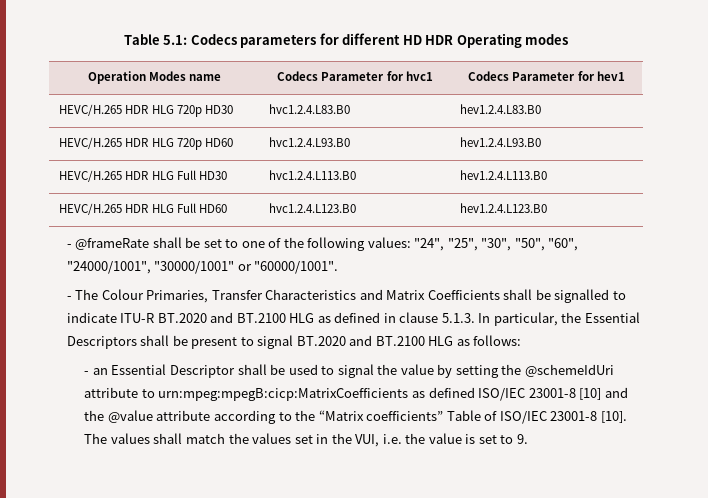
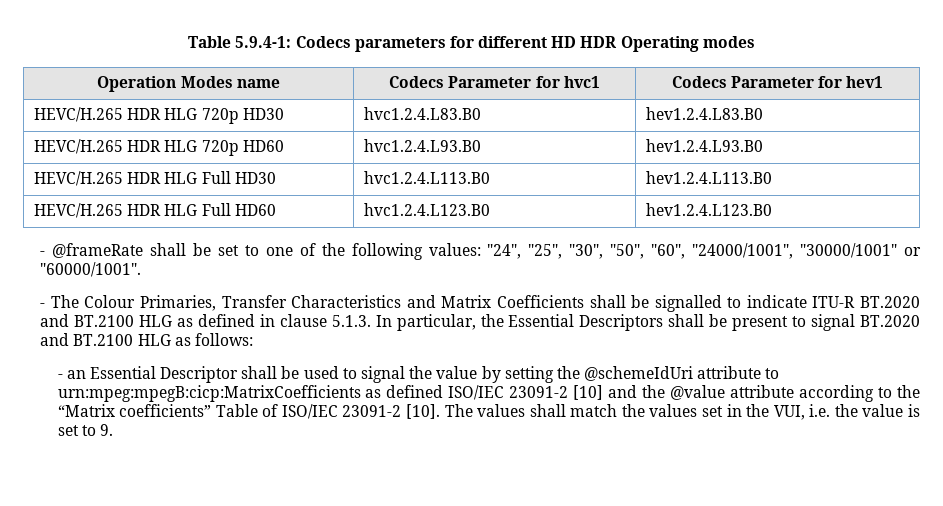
- Table 5.1: Codecs parameters for different HD HDR Operating modes
+ Table 5.9.4-1: Codecs parameters for different HD HDR Operating modes
- - an Essential Descriptor shall be used to signal the value by setting the @schemeIdUri attribute to urn:mpeg:mpegB:cicp:MatrixCoefficients as defined ISO/IEC 23001-8 [10] and the @value attribute according to the “Matrix coefficients” Table of ISO/IEC 23001-8 [10].
+ - an Essential Descriptor shall be used to signal the value by setting the @schemeIdUri attribute to urn:mpeg:mpegB:cicp:MatrixCoefficients as defined ISO/IEC 23091-2 [10] and the @value attribute according to the “Matrix coefficients” Table of ISO/IEC 23091-2 [10].

